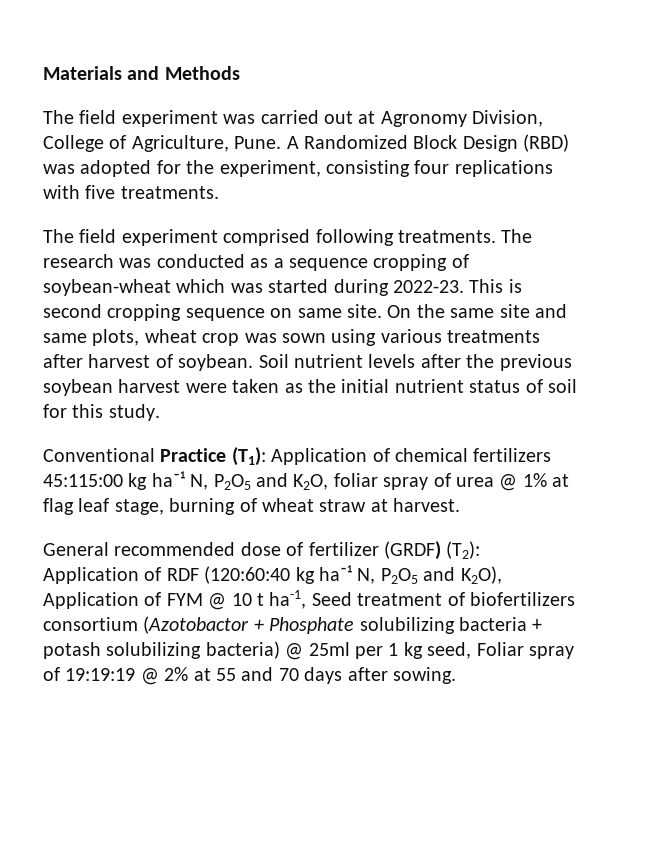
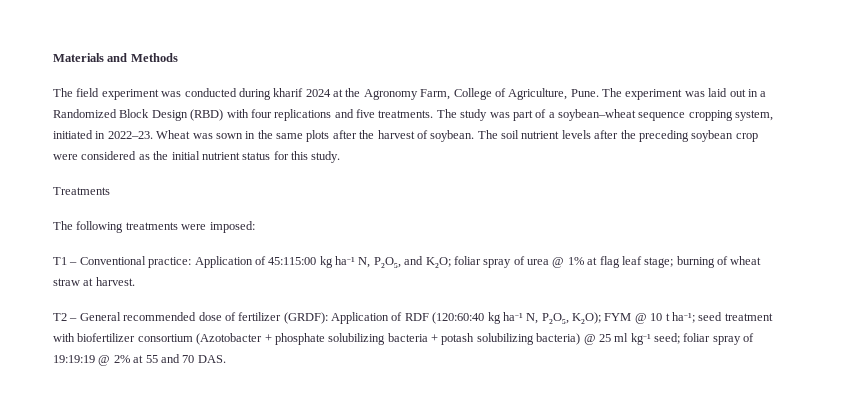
- The field experiment was carried out at Agronomy Division, College of Agriculture, Pune. A Randomized Block Design (RBD) was adopted for the experiment, consisting four replications with five treatments.
- The field experiment comprised following treatments. The research was conducted as a sequence cropping of soybean-wheat which was started during 2022-23. This is second cropping sequence on same site. On the same site and same plots, wheat crop was sown using various treatments after harvest of soybean.
+ The field experiment was conducted during kharif 2024 at the Agronomy Farm, College of Agriculture, Pune. The experiment was laid out in a Randomized Block Design (RBD) with four replications and five treatments. The study was part of a soybean–wheat sequence cropping system, initiated in 2022–23. Wheat was sown in the same plots after the harvest of soybean.
- Soil nutrient levels after the previous soybean harvest were taken as the initial nutrient status of soil for this study.
+ The soil nutrient levels after the preceding soybean crop were considered as the initial nutrient status for this study.
- Conventional Practice (T1): Application of chemical fertilizers 45:115:00 kg ha⁻¹ N, P2O5 and K2O, foliar spray of urea @ 1% at flag leaf stage, burning of wheat straw at harvest.
+ Treatments
+ The following treatments were imposed:
+ T1 – Conventional practice: Application of 45:115:00 kg ha⁻¹ N, P₂O₅, and K₂O; foliar spray of urea @ 1% at flag leaf stage; burning of wheat straw at harvest.
- General recommended dose of fertilizer (GRDF) (T2): Application of RDF (120:60:40 kg ha⁻¹ N, P2O5 and K2O), Application of FYM @ 10 t ha-1, Seed treatment of biofertilizers consortium (Azotobactor + Phosphate solubilizing bacteria + potash solubilizing bacteria) @ 25ml per 1 kg seed, Foliar spray of 19:19:19 @ 2% at 55 and 70 days after sowing.
+ T2 – General recommended dose of fertilizer (GRDF): Application of RDF (120:60:40 kg ha⁻¹ N, P₂O₅, K₂O); FYM @ 10 t ha⁻¹; seed treatment with biofertilizer consortium (Azotobacter + phosphate solubilizing bacteria + potash solubilizing bacteria) @ 25 ml kg⁻¹ seed; foliar spray of 19:19:19 @ 2% at 55 and 70 DAS.

